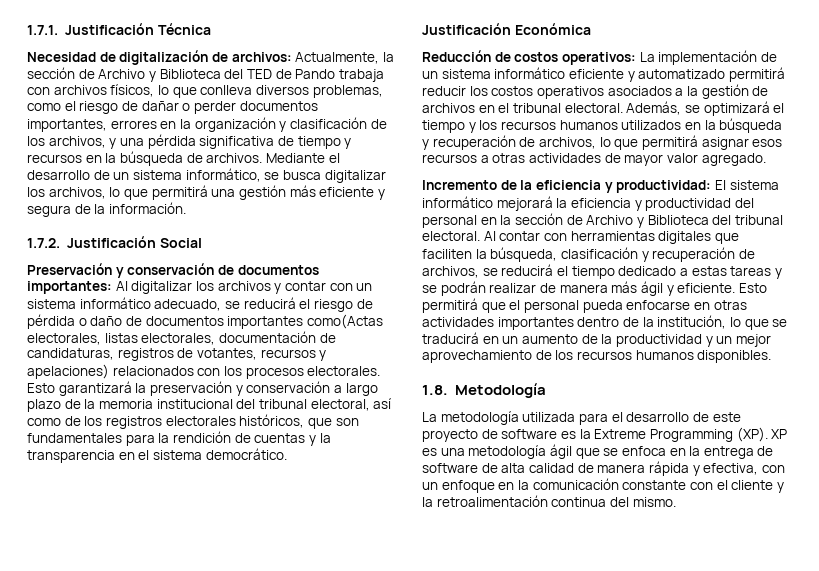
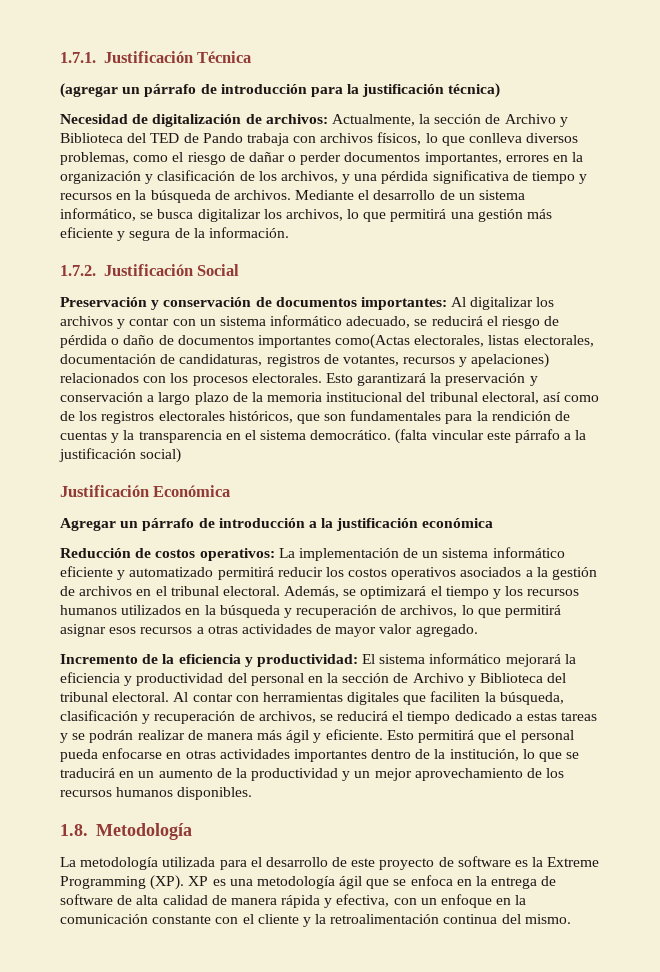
+ (agregar un párrafo de introducción para la justificación técnica)
- Esto garantizará la preservación y conservación a largo plazo de la memoria institucional del tribunal electoral, así como de los registros electorales históricos, que son fundamentales para la rendición de cuentas y la transparencia en el sistema democrático.
+ Esto garantizará la preservación y conservación a largo plazo de la memoria institucional del tribunal electoral, así como de los registros electorales históricos, que son fundamentales para la rendición de cuentas y la transparencia en el sistema democrático. (falta vincular este párrafo a la justificación social)
  Justificación Económica
+ Agregar un párrafo de introducción a la justificación económica

